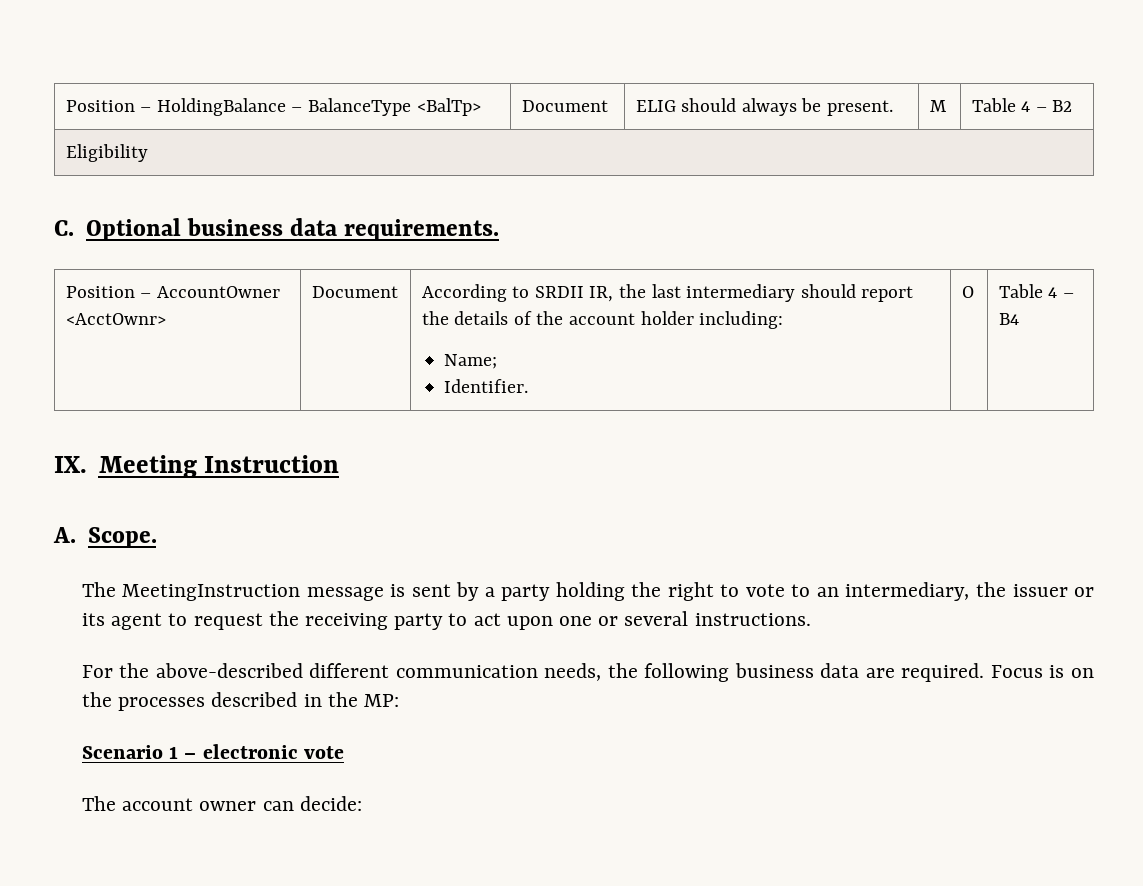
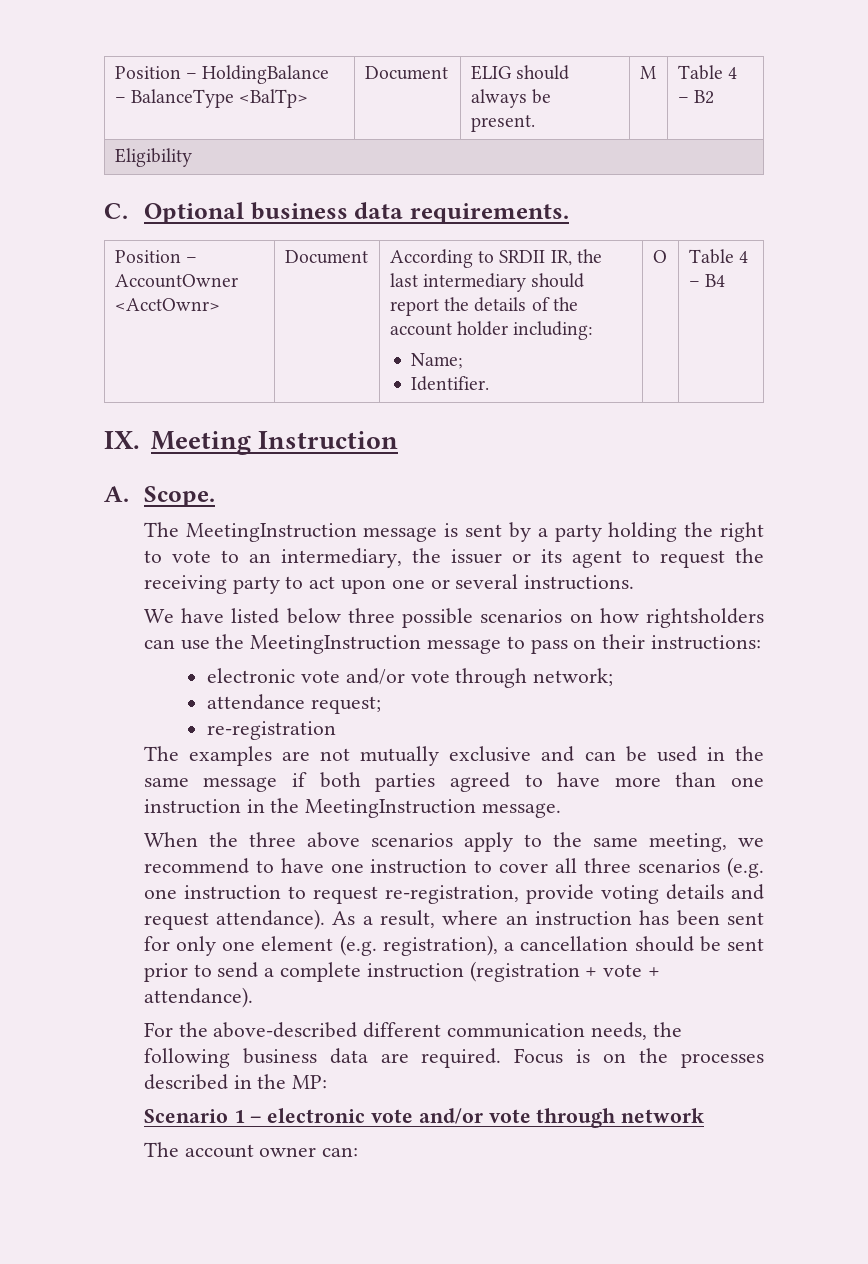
+ We have listed below three possible scenarios on how rightsholders can use the MeetingInstruction message to pass on their instructions:
+ electronic vote and/or vote through network;
+ attendance request;
+ re-registration
+ The examples are not mutually exclusive and can be used in the same message if both parties agreed to have more than one instruction in the MeetingInstruction message.
+ When the three above scenarios apply to the same meeting, we recommend to have one instruction to cover all three scenarios (e.g. one instruction to request re-registration, provide voting details and request attendance). As a result, where an instruction has been sent for only one element (e.g. registration), a cancellation should be sent prior to send a complete instruction (registration + vote + attendance).
- Scenario 1 – electronic vote
+ Scenario 1 – electronic vote and/or vote through network
- The account owner can decide:
+ The account owner can:

